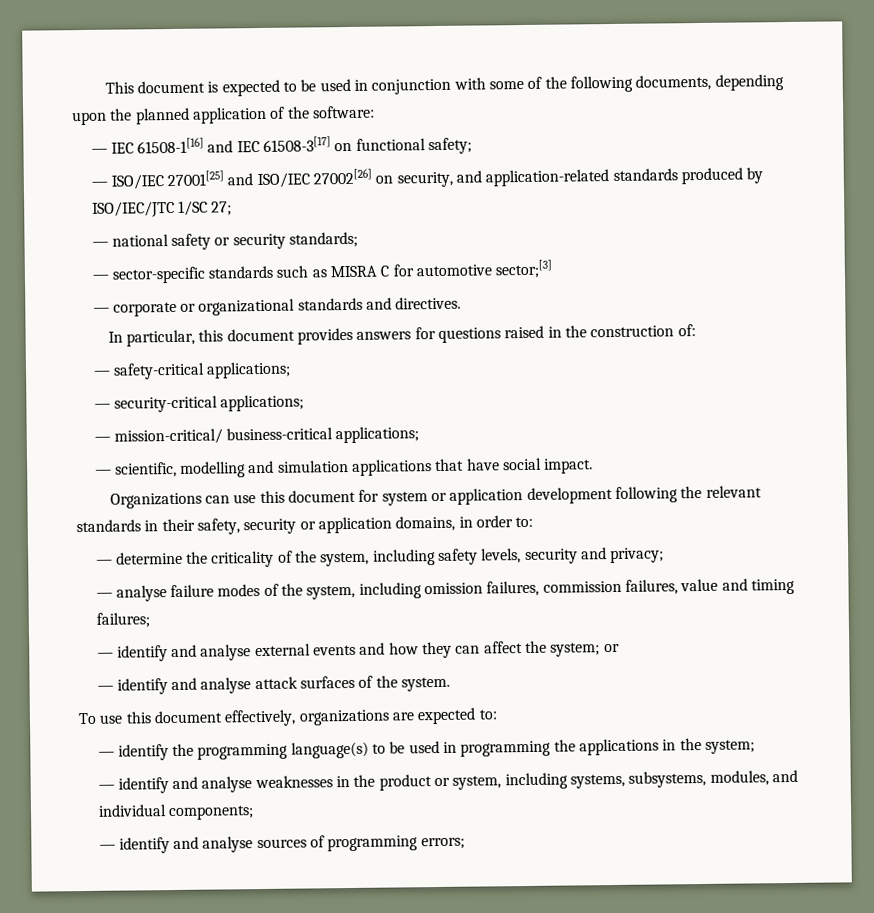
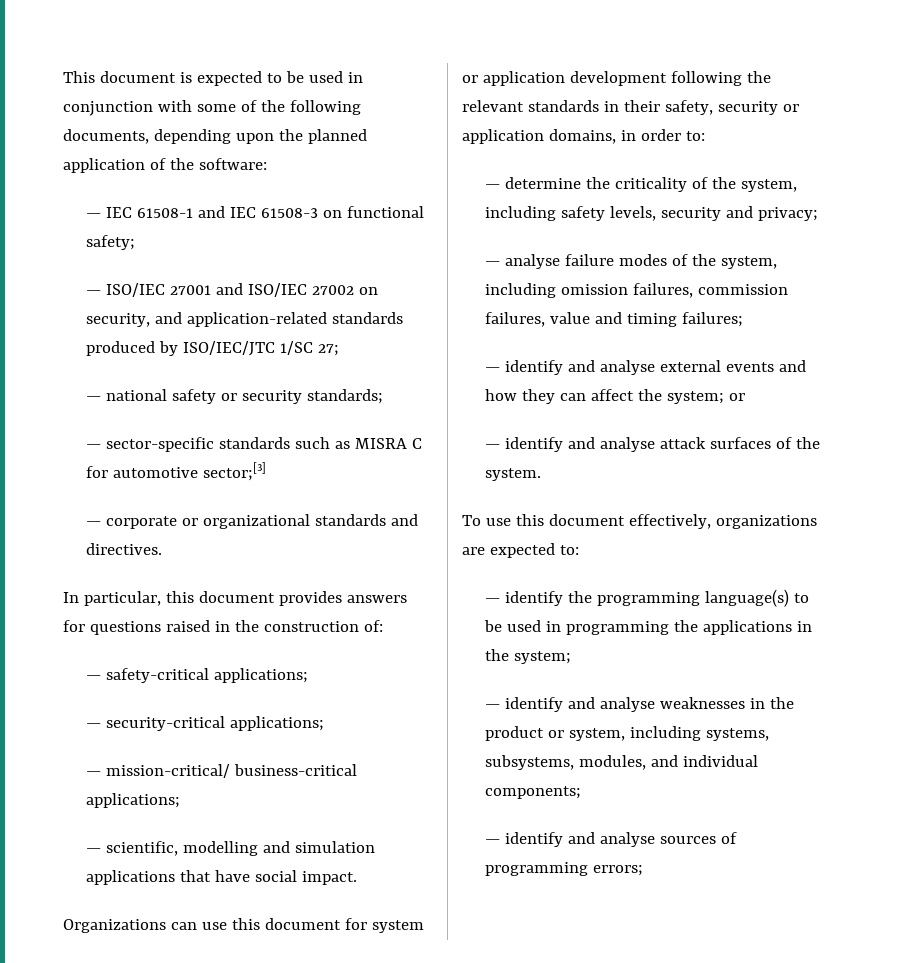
- — IEC 61508-1[16] and IEC 61508-3[17] on functional safety;
+ — IEC 61508-1 and IEC 61508-3 on functional safety;
- — ISO/IEC 27001[25] and ISO/IEC 27002[26] on security, and application-related standards produced by ISO/IEC/JTC 1/SC 27;
+ — ISO/IEC 27001 and ISO/IEC 27002 on security, and application-related standards produced by ISO/IEC/JTC 1/SC 27;

